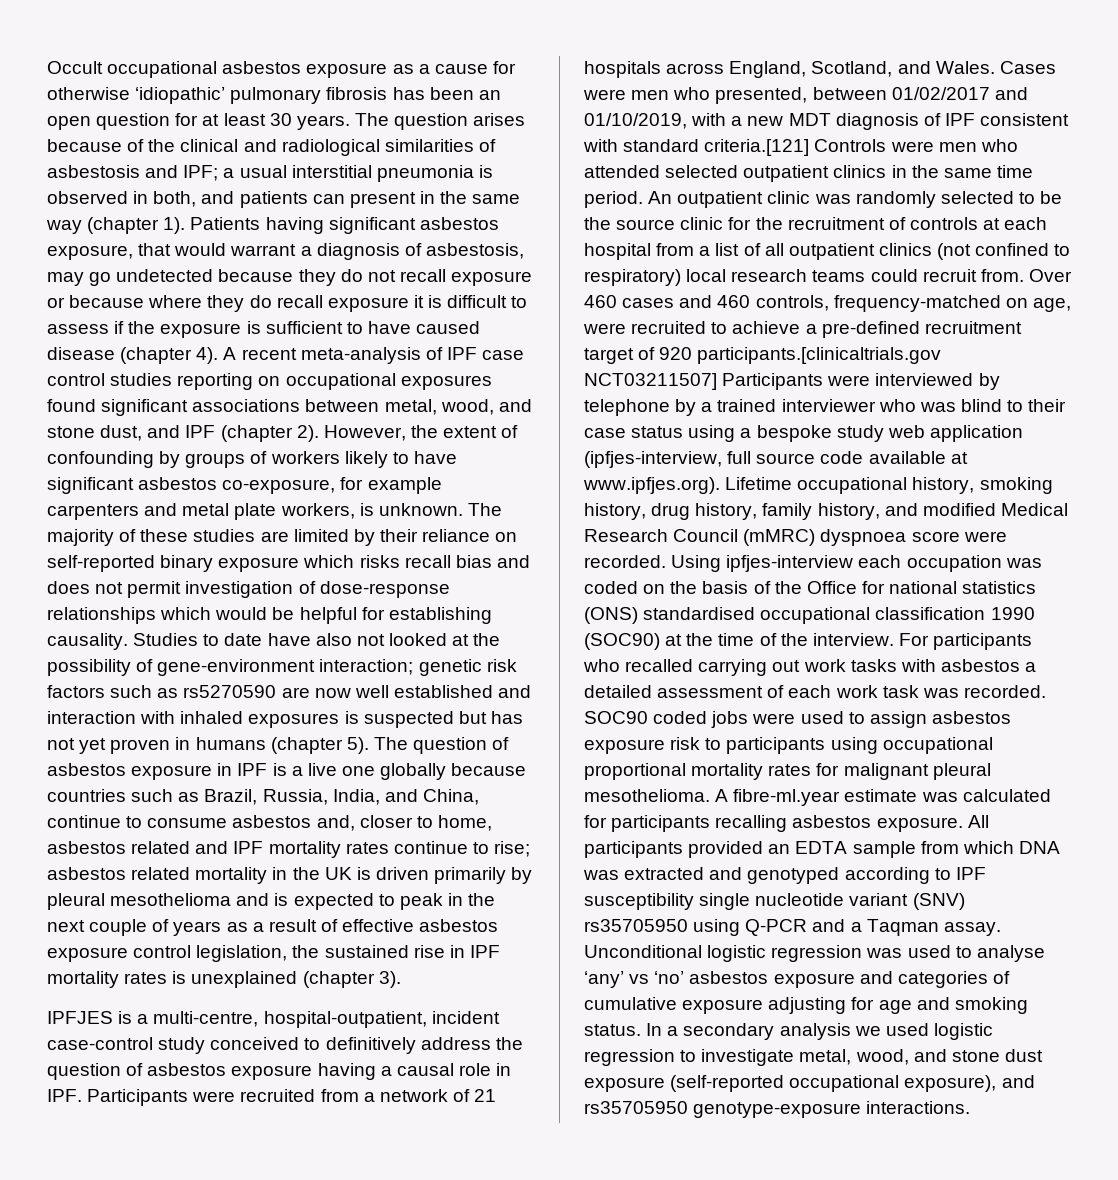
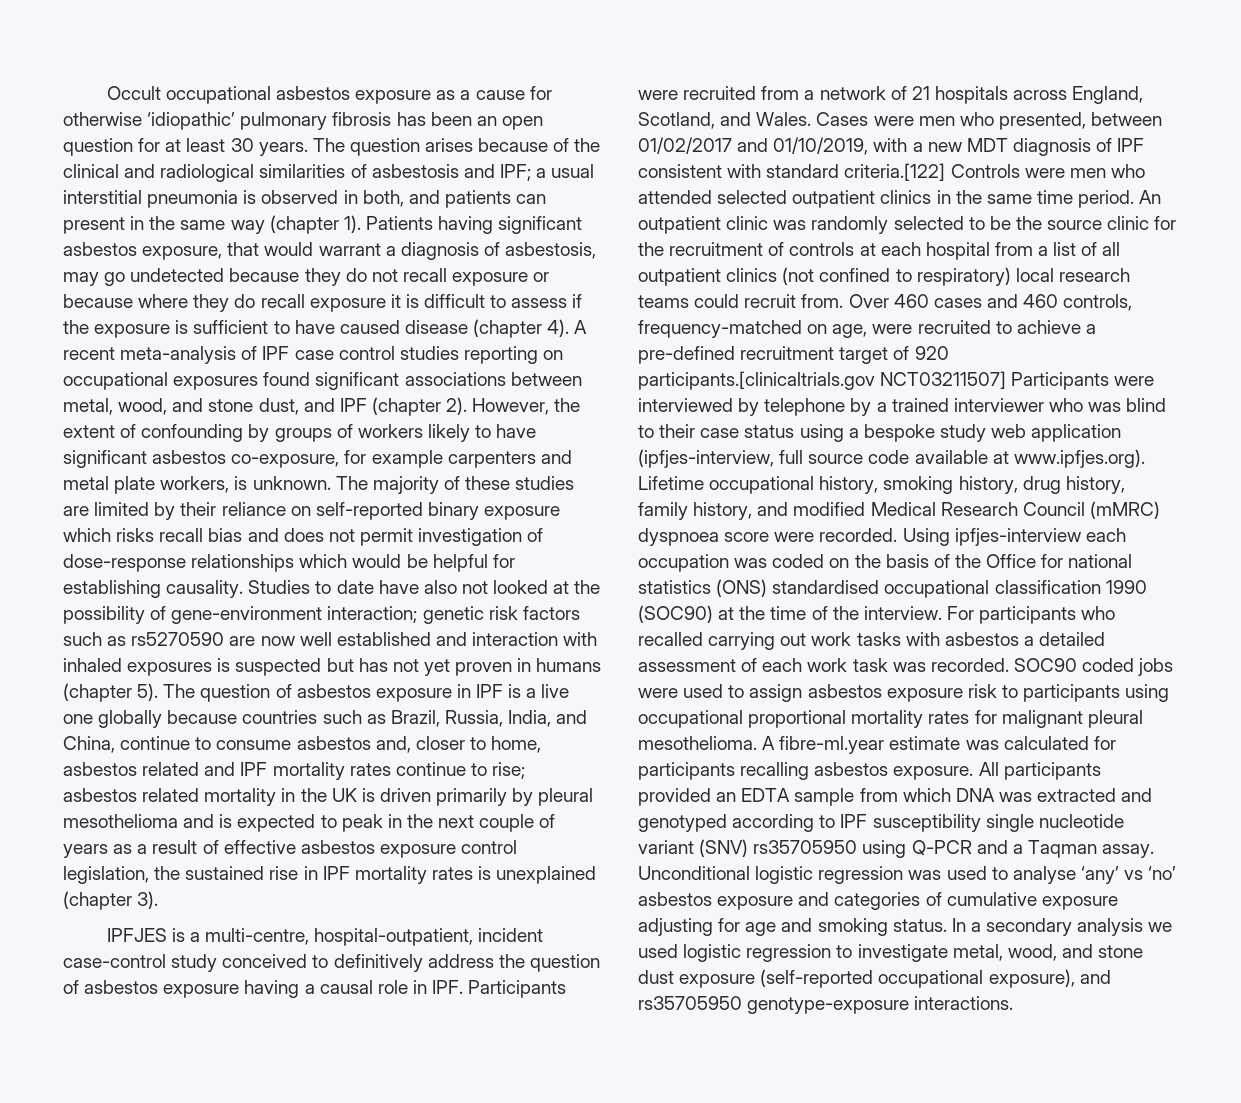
- Cases were men who presented, between 01/02/2017 and 01/10/2019, with a new MDT diagnosis of IPF consistent with standard criteria.[121] Controls were men who attended selected outpatient clinics in the same time period.
+ Cases were men who presented, between 01/02/2017 and 01/10/2019, with a new MDT diagnosis of IPF consistent with standard criteria.[122] Controls were men who attended selected outpatient clinics in the same time period.

